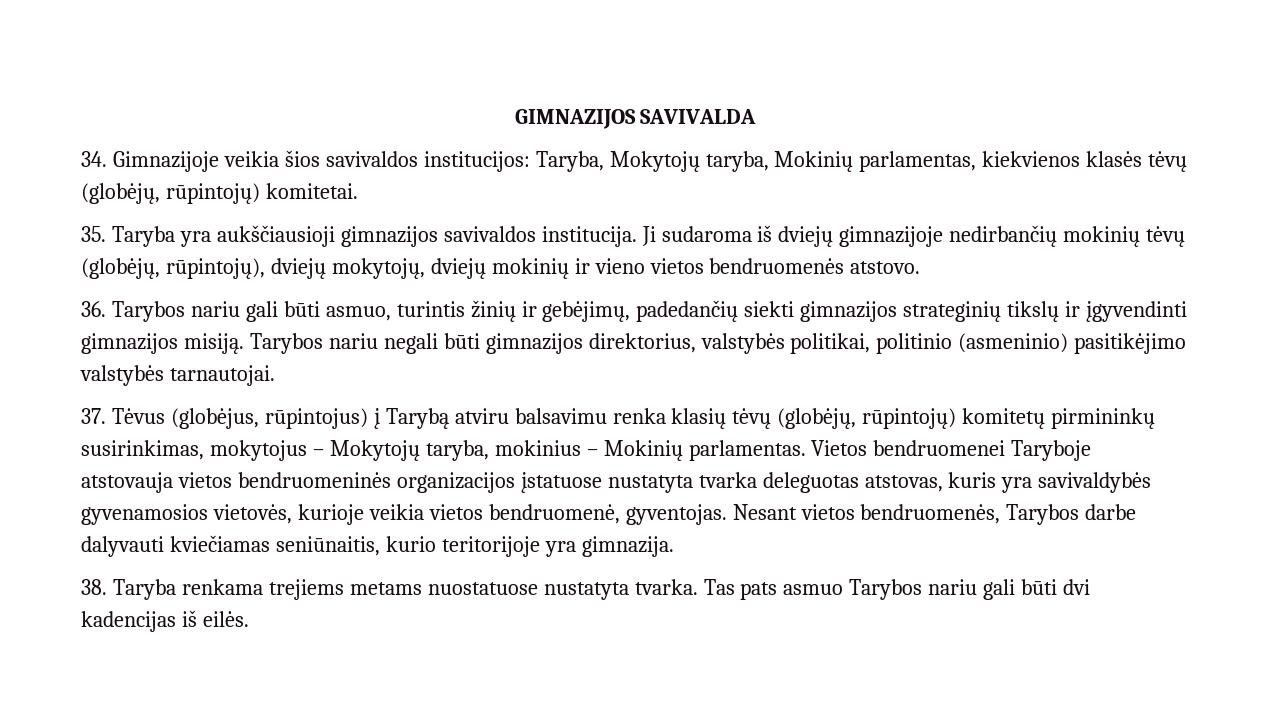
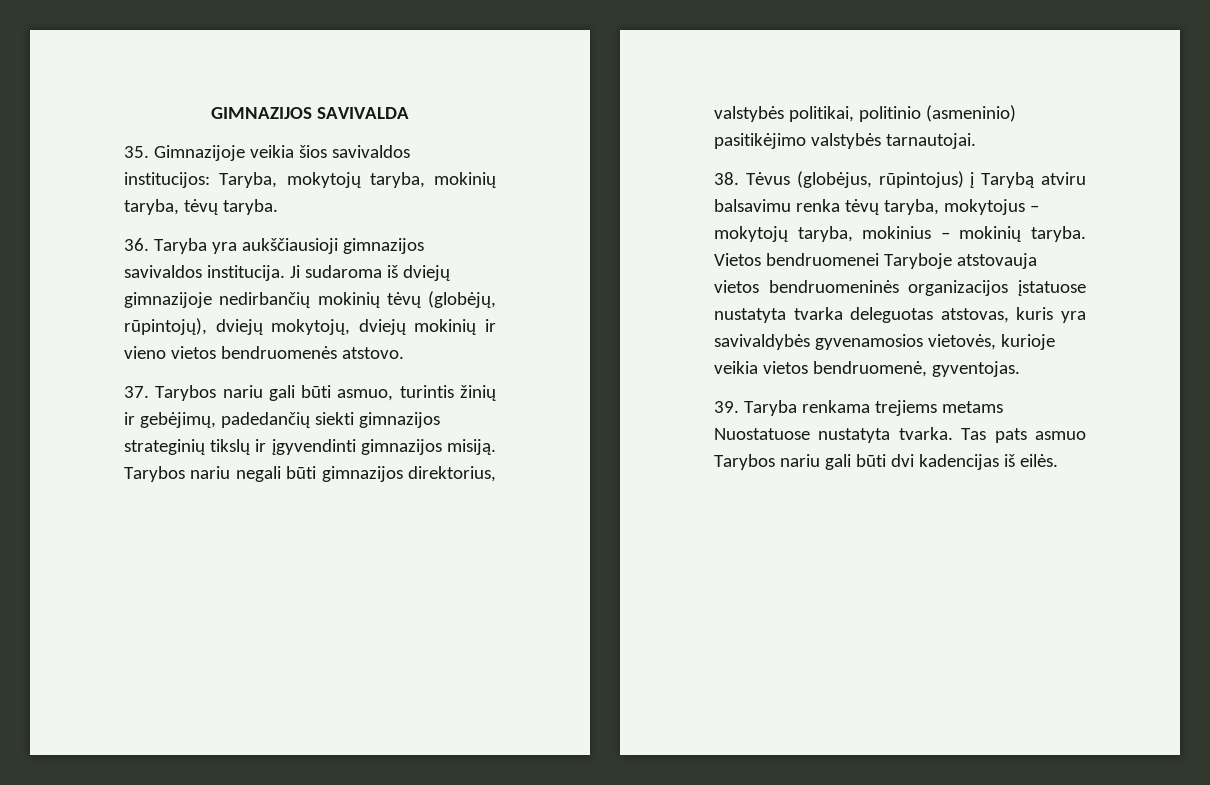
- 34. Gimnazijoje veikia šios savivaldos institucijos: Taryba, Mokytojų taryba, Mokinių parlamentas, kiekvienos klasės tėvų (globėjų, rūpintojų) komitetai.
- 35. Taryba yra aukščiausioji gimnazijos savivaldos institucija.
+ 35. Gimnazijoje veikia šios savivaldos institucijos: Taryba, mokytojų taryba, mokinių taryba, tėvų taryba.
+ 36. Taryba yra aukščiausioji gimnazijos savivaldos institucija.
- 36. Tarybos nariu gali būti asmuo, turintis žinių ir gebėjimų, padedančių siekti gimnazijos strateginių tikslų ir įgyvendinti gimnazijos misiją.
+ 37. Tarybos nariu gali būti asmuo, turintis žinių ir gebėjimų, padedančių siekti gimnazijos strateginių tikslų ir įgyvendinti gimnazijos misiją.
- 37. Tėvus (globėjus, rūpintojus) į Tarybą atviru balsavimu renka klasių tėvų (globėjų, rūpintojų) komitetų pirmininkų susirinkimas, mokytojus – Mokytojų taryba, mokinius – Mokinių parlamentas.
+ 38. Tėvus (globėjus, rūpintojus) į Tarybą atviru balsavimu renka tėvų taryba, mokytojus – mokytojų taryba, mokinius – mokinių taryba.
- Vietos bendruomenei Taryboje atstovauja vietos bendruomeninės organizacijos įstatuose nustatyta tvarka deleguotas atstovas, kuris yra savivaldybės gyvenamosios vietovės, kurioje veikia vietos bendruomenė, gyventojas. Nesant vietos bendruomenės, Tarybos darbe dalyvauti kviečiamas seniūnaitis, kurio teritorijoje yra gimnazija.
- 38. Taryba renkama trejiems metams nuostatuose nustatyta tvarka.
+ Vietos bendruomenei Taryboje atstovauja vietos bendruomeninės organizacijos įstatuose nustatyta tvarka deleguotas atstovas, kuris yra savivaldybės gyvenamosios vietovės, kurioje veikia vietos bendruomenė, gyventojas.
+ 39. Taryba renkama trejiems metams Nuostatuose nustatyta tvarka.

